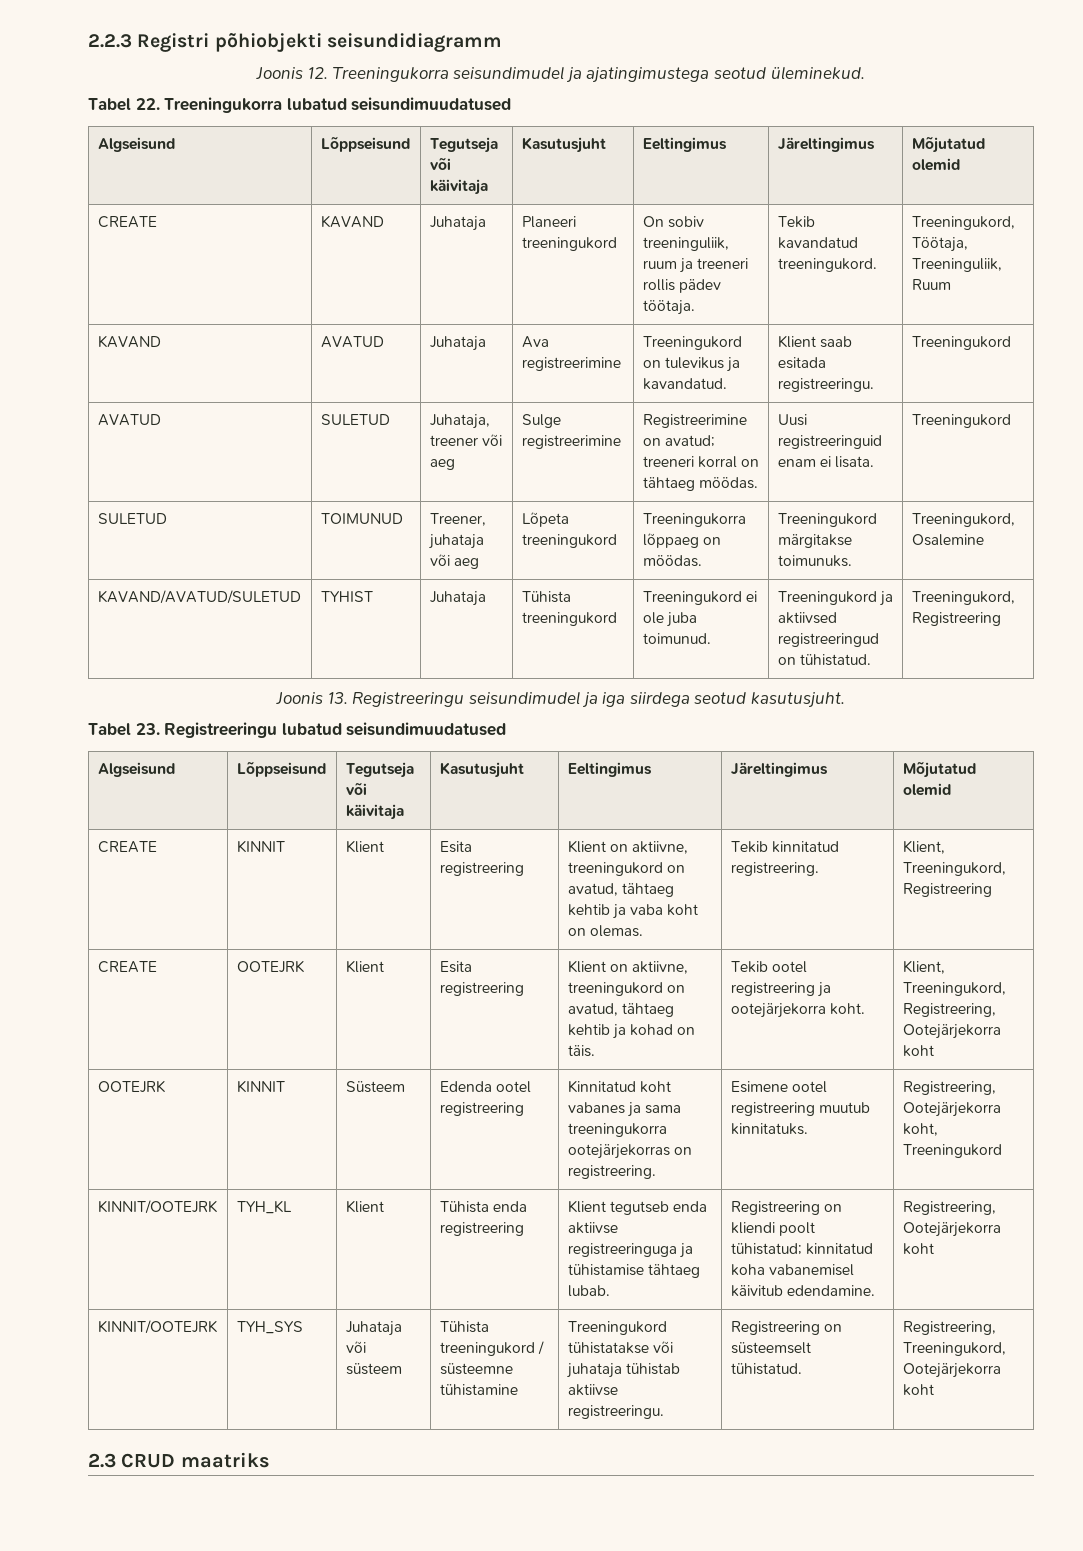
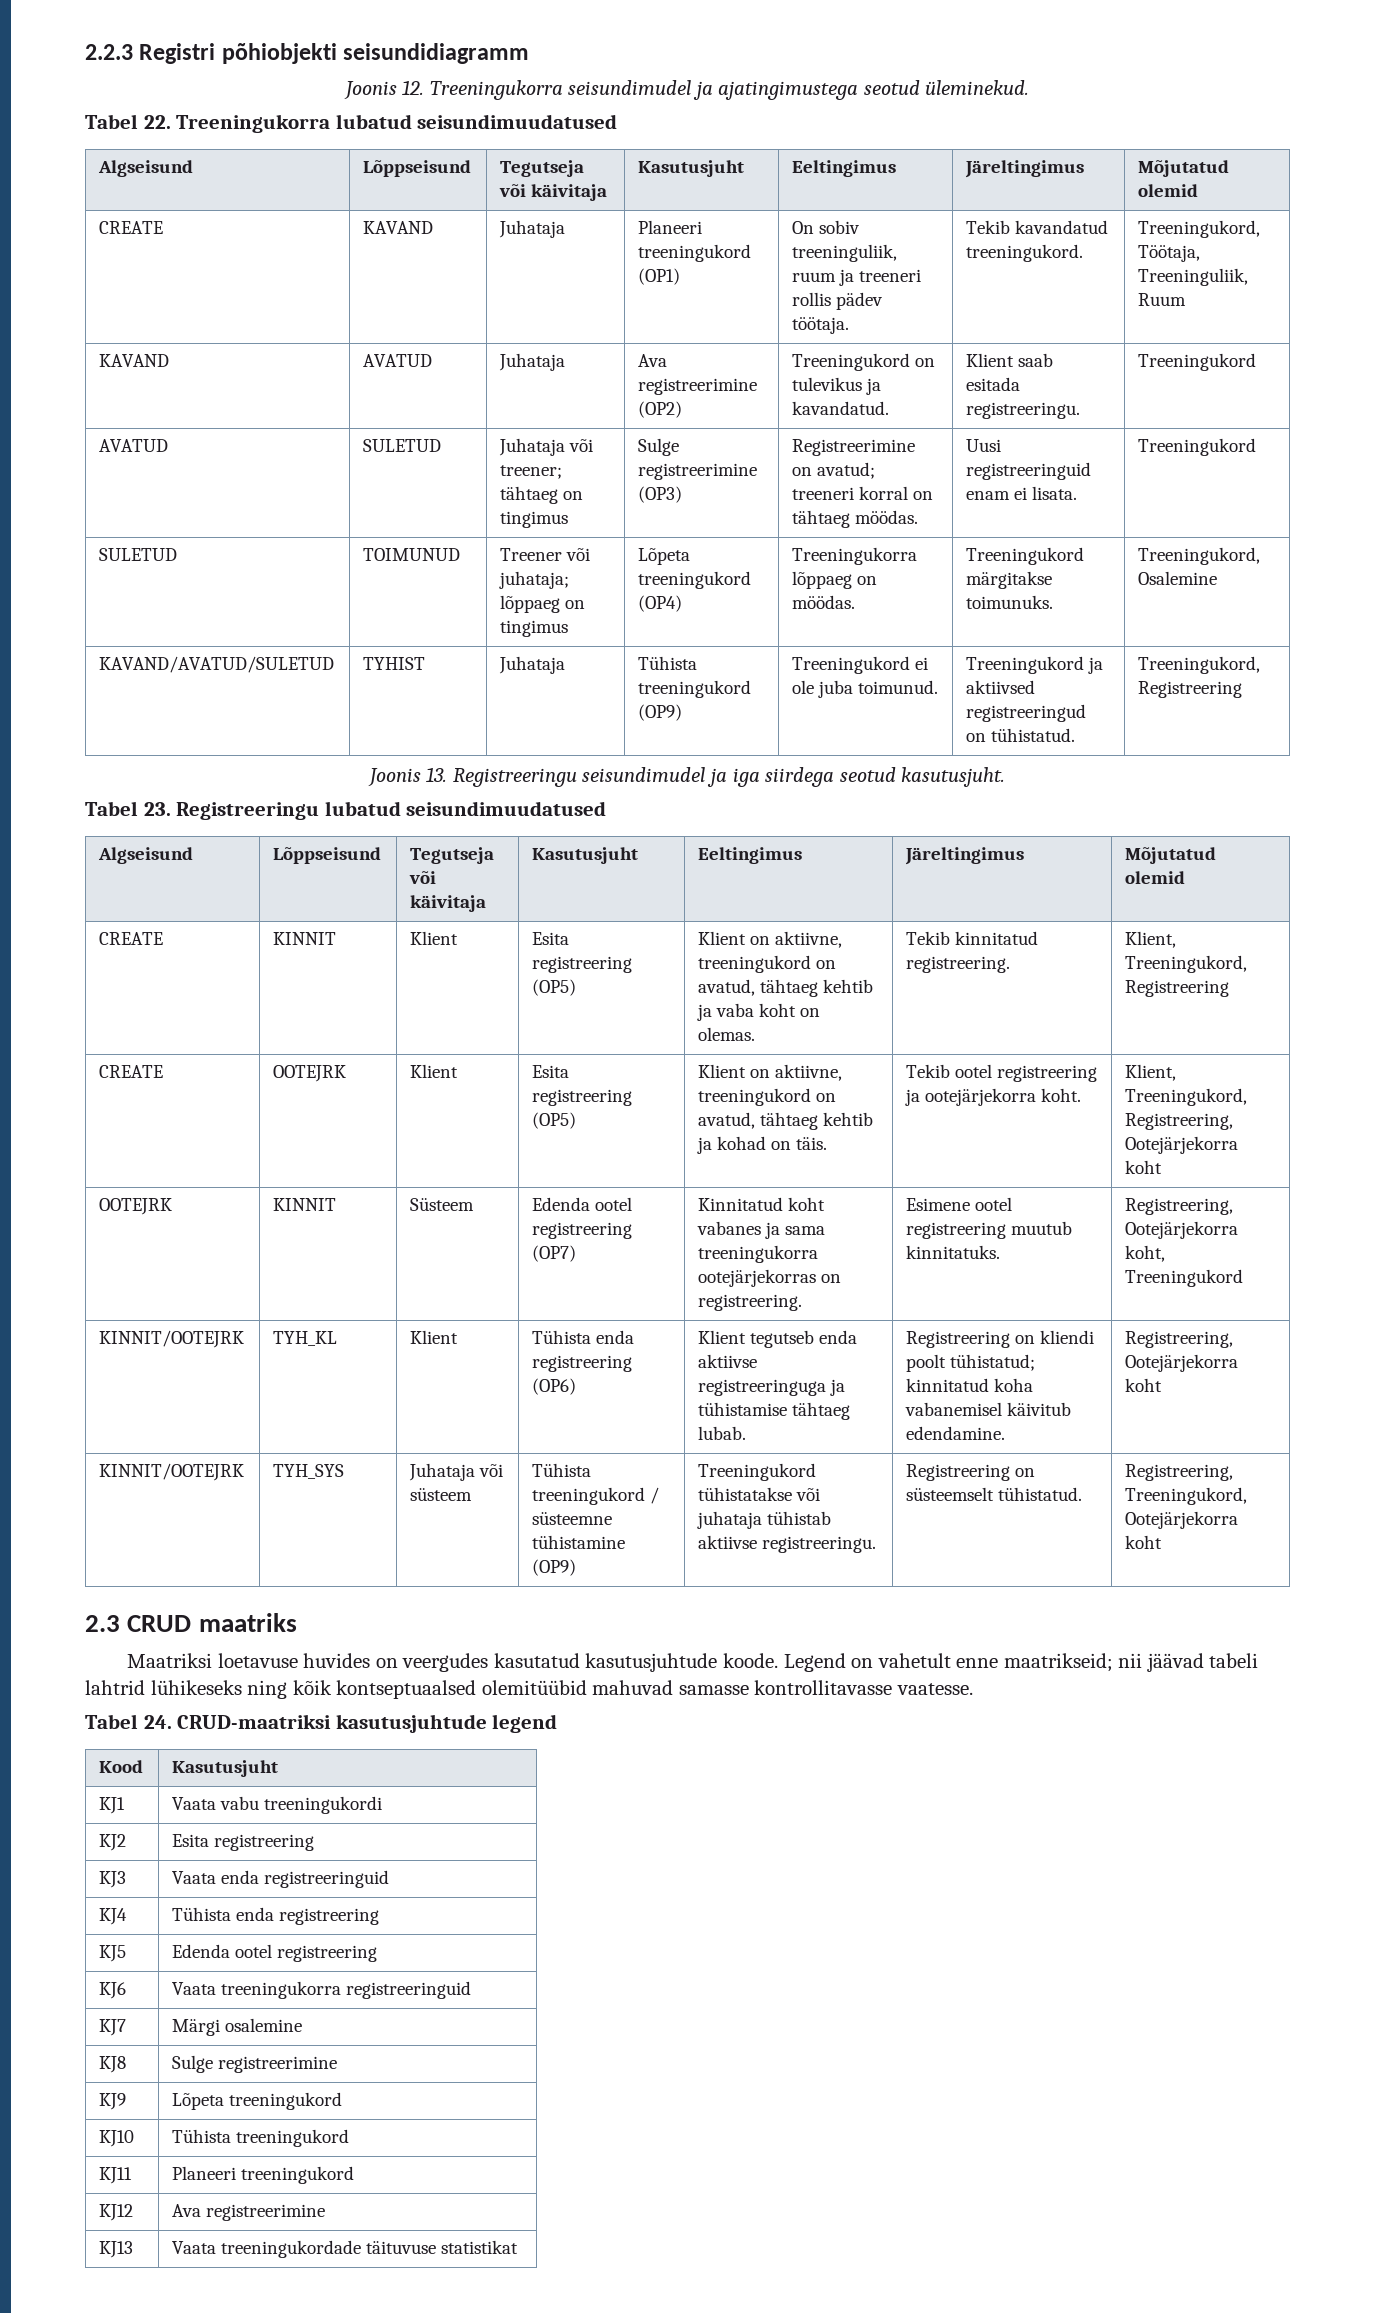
- CREATE | KAVAND | Juhataja | Planeeri treeningukord | On sobiv treeninguliik, ruum ja treeneri rollis pädev töötaja. | Tekib kavandatud treeningukord. | Treeningukord, Töötaja, Treeninguliik, Ruum
+ CREATE | KAVAND | Juhataja | Planeeri treeningukord (OP1) | On sobiv treeninguliik, ruum ja treeneri rollis pädev töötaja. | Tekib kavandatud treeningukord. | Treeningukord, Töötaja, Treeninguliik, Ruum
- KAVAND | AVATUD | Juhataja | Ava registreerimine | Treeningukord on tulevikus ja kavandatud. | Klient saab esitada registreeringu. | Treeningukord
+ KAVAND | AVATUD | Juhataja | Ava registreerimine (OP2) | Treeningukord on tulevikus ja kavandatud. | Klient saab esitada registreeringu. | Treeningukord
- AVATUD | SULETUD | Juhataja, treener või aeg | Sulge registreerimine | Registreerimine on avatud; treeneri korral on tähtaeg möödas. | Uusi registreeringuid enam ei lisata. | Treeningukord
+ AVATUD | SULETUD | Juhataja või treener; tähtaeg on tingimus | Sulge registreerimine (OP3) | Registreerimine on avatud; treeneri korral on tähtaeg möödas. | Uusi registreeringuid enam ei lisata. | Treeningukord
- SULETUD | TOIMUNUD | Treener, juhataja või aeg | Lõpeta treeningukord | Treeningukorra lõppaeg on möödas. | Treeningukord märgitakse toimunuks. | Treeningukord, Osalemine
+ SULETUD | TOIMUNUD | Treener või juhataja; lõppaeg on tingimus | Lõpeta treeningukord (OP4) | Treeningukorra lõppaeg on möödas. | Treeningukord märgitakse toimunuks. | Treeningukord, Osalemine
- KAVAND/AVATUD/SULETUD | TYHIST | Juhataja | Tühista treeningukord | Treeningukord ei ole juba toimunud. | Treeningukord ja aktiivsed registreeringud on tühistatud. | Treeningukord, Registreering
+ KAVAND/AVATUD/SULETUD | TYHIST | Juhataja | Tühista treeningukord (OP9) | Treeningukord ei ole juba toimunud. | Treeningukord ja aktiivsed registreeringud on tühistatud. | Treeningukord, Registreering
- CREATE | KINNIT | Klient | Esita registreering | Klient on aktiivne, treeningukord on avatud, tähtaeg kehtib ja vaba koht on olemas. | Tekib kinnitatud registreering. | Klient, Treeningukord, Registreering
+ CREATE | KINNIT | Klient | Esita registreering (OP5) | Klient on aktiivne, treeningukord on avatud, tähtaeg kehtib ja vaba koht on olemas. | Tekib kinnitatud registreering. | Klient, Treeningukord, Registreering
- CREATE | OOTEJRK | Klient | Esita registreering | Klient on aktiivne, treeningukord on avatud, tähtaeg kehtib ja kohad on täis. | Tekib ootel registreering ja ootejärjekorra koht. | Klient, Treeningukord, Registreering, Ootejärjekorra koht
+ CREATE | OOTEJRK | Klient | Esita registreering (OP5) | Klient on aktiivne, treeningukord on avatud, tähtaeg kehtib ja kohad on täis. | Tekib ootel registreering ja ootejärjekorra koht. | Klient, Treeningukord, Registreering, Ootejärjekorra koht
- OOTEJRK | KINNIT | Süsteem | Edenda ootel registreering | Kinnitatud koht vabanes ja sama treeningukorra ootejärjekorras on registreering. | Esimene ootel registreering muutub kinnitatuks. | Registreering, Ootejärjekorra koht, Treeningukord
+ OOTEJRK | KINNIT | Süsteem | Edenda ootel registreering (OP7) | Kinnitatud koht vabanes ja sama treeningukorra ootejärjekorras on registreering. | Esimene ootel registreering muutub kinnitatuks. | Registreering, Ootejärjekorra koht, Treeningukord
- KINNIT/OOTEJRK | TYH_KL | Klient | Tühista enda registreering | Klient tegutseb enda aktiivse registreeringuga ja tühistamise tähtaeg lubab. | Registreering on kliendi poolt tühistatud; kinnitatud koha vabanemisel käivitub edendamine. | Registreering, Ootejärjekorra koht
+ KINNIT/OOTEJRK | TYH_KL | Klient | Tühista enda registreering (OP6) | Klient tegutseb enda aktiivse registreeringuga ja tühistamise tähtaeg lubab. | Registreering on kliendi poolt tühistatud; kinnitatud koha vabanemisel käivitub edendamine. | Registreering, Ootejärjekorra koht
- KINNIT/OOTEJRK | TYH_SYS | Juhataja või süsteem | Tühista treeningukord / süsteemne tühistamine | Treeningukord tühistatakse või juhataja tühistab aktiivse registreeringu. | Registreering on süsteemselt tühistatud. | Registreering, Treeningukord, Ootejärjekorra koht
+ KINNIT/OOTEJRK | TYH_SYS | Juhataja või süsteem | Tühista treeningukord / süsteemne tühistamine (OP9) | Treeningukord tühistatakse või juhataja tühistab aktiivse registreeringu. | Registreering on süsteemselt tühistatud. | Registreering, Treeningukord, Ootejärjekorra koht
+ Maatriksi loetavuse huvides on veergudes kasutatud kasutusjuhtude koode. Legend on vahetult enne maatrikseid; nii jäävad tabeli lahtrid lühikeseks ning kõik kontseptuaalsed olemitüübid mahuvad samasse kontrollitavasse vaatesse.
+ Tabel 24. CRUD-maatriksi kasutusjuhtude legend
+ Kood | Kasutusjuht
+ KJ1 | Vaata vabu treeningukordi
+ KJ2 | Esita registreering
+ KJ3 | Vaata enda registreeringuid
+ KJ4 | Tühista enda registreering
+ KJ5 | Edenda ootel registreering
+ KJ6 | Vaata treeningukorra registreeringuid
+ KJ7 | Märgi osalemine
+ KJ8 | Sulge registreerimine
+ KJ9 | Lõpeta treeningukord
+ KJ10 | Tühista treeningukord
+ KJ11 | Planeeri treeningukord
+ KJ12 | Ava registreerimine
+ KJ13 | Vaata treeningukordade täituvuse statistikat

